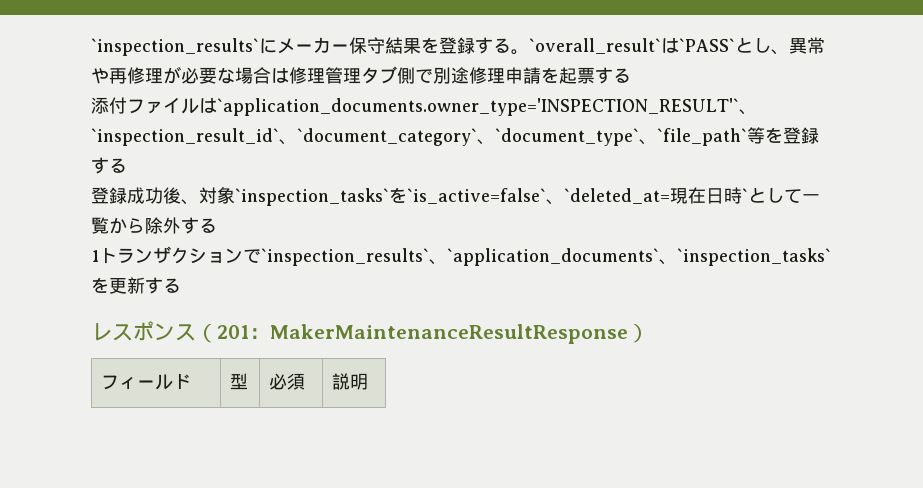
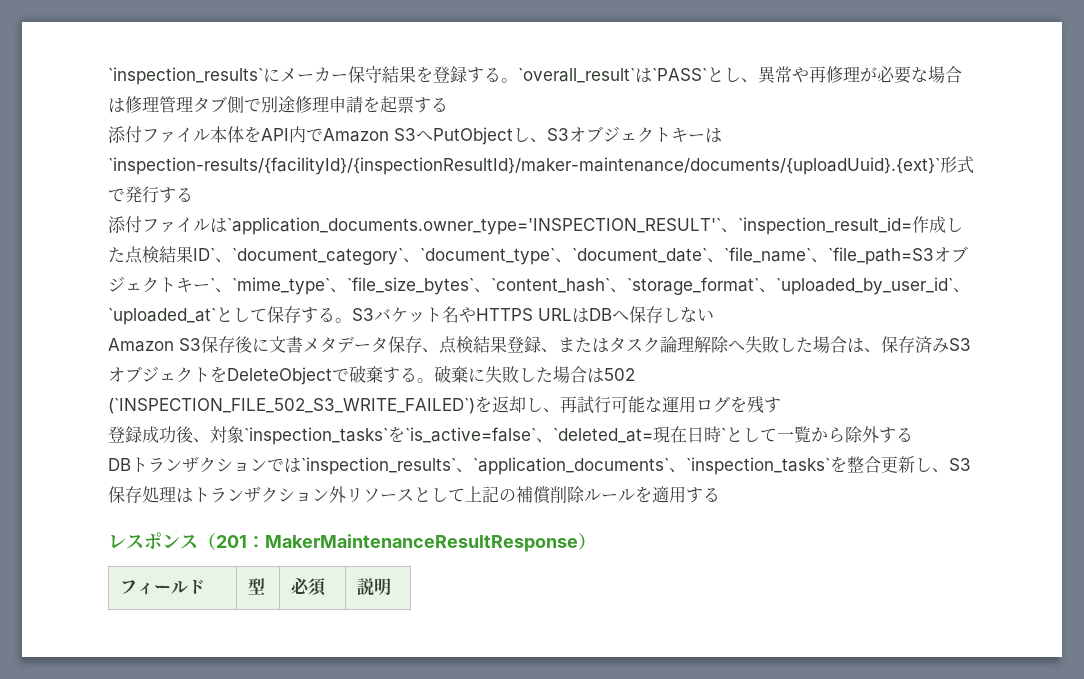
+ 添付ファイル本体をAPI内でAmazon S3へPutObjectし、S3オブジェクトキーは`inspection-results/{facilityId}/{inspectionResultId}/maker-maintenance/documents/{uploadUuid}.{ext}`形式で発行する
- 添付ファイルは`application_documents.owner_type='INSPECTION_RESULT'`、`inspection_result_id`、`document_category`、`document_type`、`file_path`等を登録する
+ 添付ファイルは`application_documents.owner_type='INSPECTION_RESULT'`、`inspection_result_id=作成した点検結果ID`、`document_category`、`document_type`、`document_date`、`file_name`、`file_path=S3オブジェクトキー`、`mime_type`、`file_size_bytes`、`content_hash`、`storage_format`、`uploaded_by_user_id`、`uploaded_at`として保存する。S3バケット名やHTTPS URLはDBへ保存しない
+ Amazon S3保存後に文書メタデータ保存、点検結果登録、またはタスク論理解除へ失敗した場合は、保存済みS3オブジェクトをDeleteObjectで破棄する。破棄に失敗した場合は502 (`INSPECTION_FILE_502_S3_WRITE_FAILED`)を返却し、再試行可能な運用ログを残す
- 1トランザクションで`inspection_results`、`application_documents`、`inspection_tasks`を更新する
+ DBトランザクションでは`inspection_results`、`application_documents`、`inspection_tasks`を整合更新し、S3保存処理はトランザクション外リソースとして上記の補償削除ルールを適用する

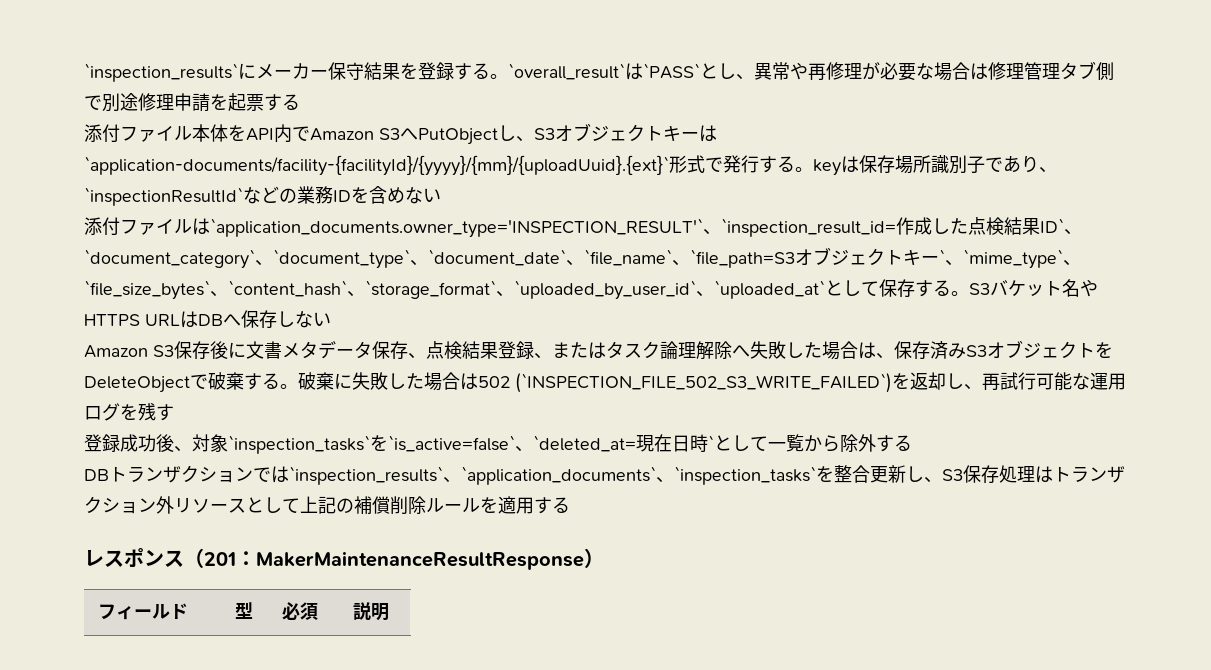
- 添付ファイル本体をAPI内でAmazon S3へPutObjectし、S3オブジェクトキーは`inspection-results/{facilityId}/{inspectionResultId}/maker-maintenance/documents/{uploadUuid}.{ext}`形式で発行する
+ 添付ファイル本体をAPI内でAmazon S3へPutObjectし、S3オブジェクトキーは`application-documents/facility-{facilityId}/{yyyy}/{mm}/{uploadUuid}.{ext}`形式で発行する。keyは保存場所識別子であり、`inspectionResultId`などの業務IDを含めない

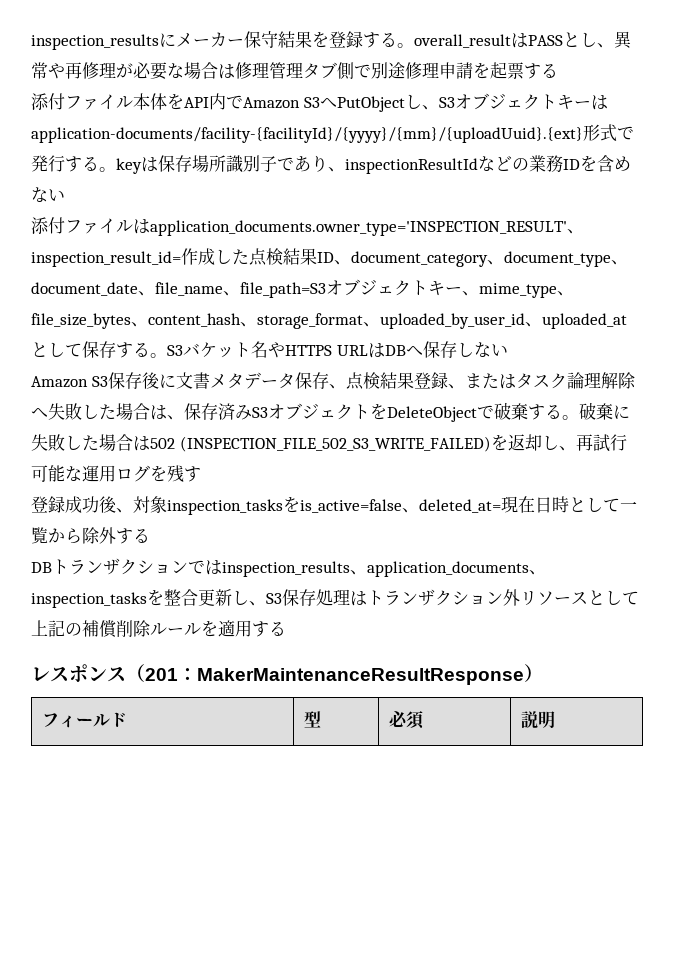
- `inspection_results`にメーカー保守結果を登録する。`overall_result`は`PASS`とし、異常や再修理が必要な場合は修理管理タブ側で別途修理申請を起票する
+ inspection_resultsにメーカー保守結果を登録する。overall_resultはPASSとし、異常や再修理が必要な場合は修理管理タブ側で別途修理申請を起票する
- 添付ファイル本体をAPI内でAmazon S3へPutObjectし、S3オブジェクトキーは`application-documents/facility-{facilityId}/{yyyy}/{mm}/{uploadUuid}.{ext}`形式で発行する。keyは保存場所識別子であり、`inspectionResultId`などの業務IDを含めない
+ 添付ファイル本体をAPI内でAmazon S3へPutObjectし、S3オブジェクトキーはapplication-documents/facility-{facilityId}/{yyyy}/{mm}/{uploadUuid}.{ext}形式で発行する。keyは保存場所識別子であり、inspectionResultIdなどの業務IDを含めない
- 添付ファイルは`application_documents.owner_type='INSPECTION_RESULT'`、`inspection_result_id=作成した点検結果ID`、`document_category`、`document_type`、`document_date`、`file_name`、`file_path=S3オブジェクトキー`、`mime_type`、`file_size_bytes`、`content_hash`、`storage_format`、`uploaded_by_user_id`、`uploaded_at`として保存する。
+ 添付ファイルはapplication_documents.owner_type='INSPECTION_RESULT'、inspection_result_id=作成した点検結果ID、document_category、document_type、document_date、file_name、file_path=S3オブジェクトキー、mime_type、file_size_bytes、content_hash、storage_format、uploaded_by_user_id、uploaded_atとして保存する。
- 破棄に失敗した場合は502 (`INSPECTION_FILE_502_S3_WRITE_FAILED`)を返却し、再試行可能な運用ログを残す
+ 破棄に失敗した場合は502 (INSPECTION_FILE_502_S3_WRITE_FAILED)を返却し、再試行可能な運用ログを残す
- 登録成功後、対象`inspection_tasks`を`is_active=false`、`deleted_at=現在日時`として一覧から除外する
+ 登録成功後、対象inspection_tasksをis_active=false、deleted_at=現在日時として一覧から除外する
- DBトランザクションでは`inspection_results`、`application_documents`、`inspection_tasks`を整合更新し、S3保存処理はトランザクション外リソースとして上記の補償削除ルールを適用する
+ DBトランザクションではinspection_results、application_documents、inspection_tasksを整合更新し、S3保存処理はトランザクション外リソースとして上記の補償削除ルールを適用する

